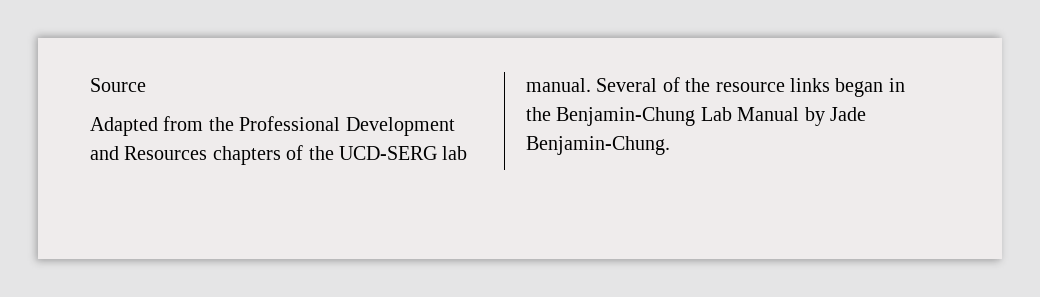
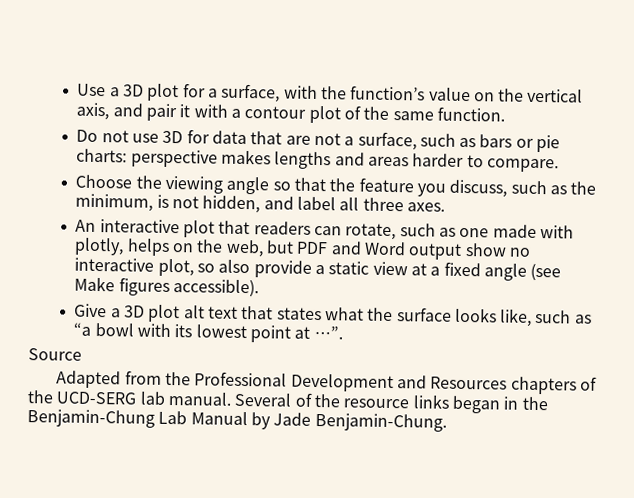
+ Use a 3D plot for a surface, with the function’s value on the vertical axis, and pair it with a contour plot of the same function.
+ Do not use 3D for data that are not a surface, such as bars or pie charts: perspective makes lengths and areas harder to compare.
+ Choose the viewing angle so that the feature you discuss, such as the minimum, is not hidden, and label all three axes.
+ An interactive plot that readers can rotate, such as one made with plotly, helps on the web, but PDF and Word output show no interactive plot, so also provide a static view at a fixed angle (see Make figures accessible).
+ Give a 3D plot alt text that states what the surface looks like, such as “a bowl with its lowest point at …”.

